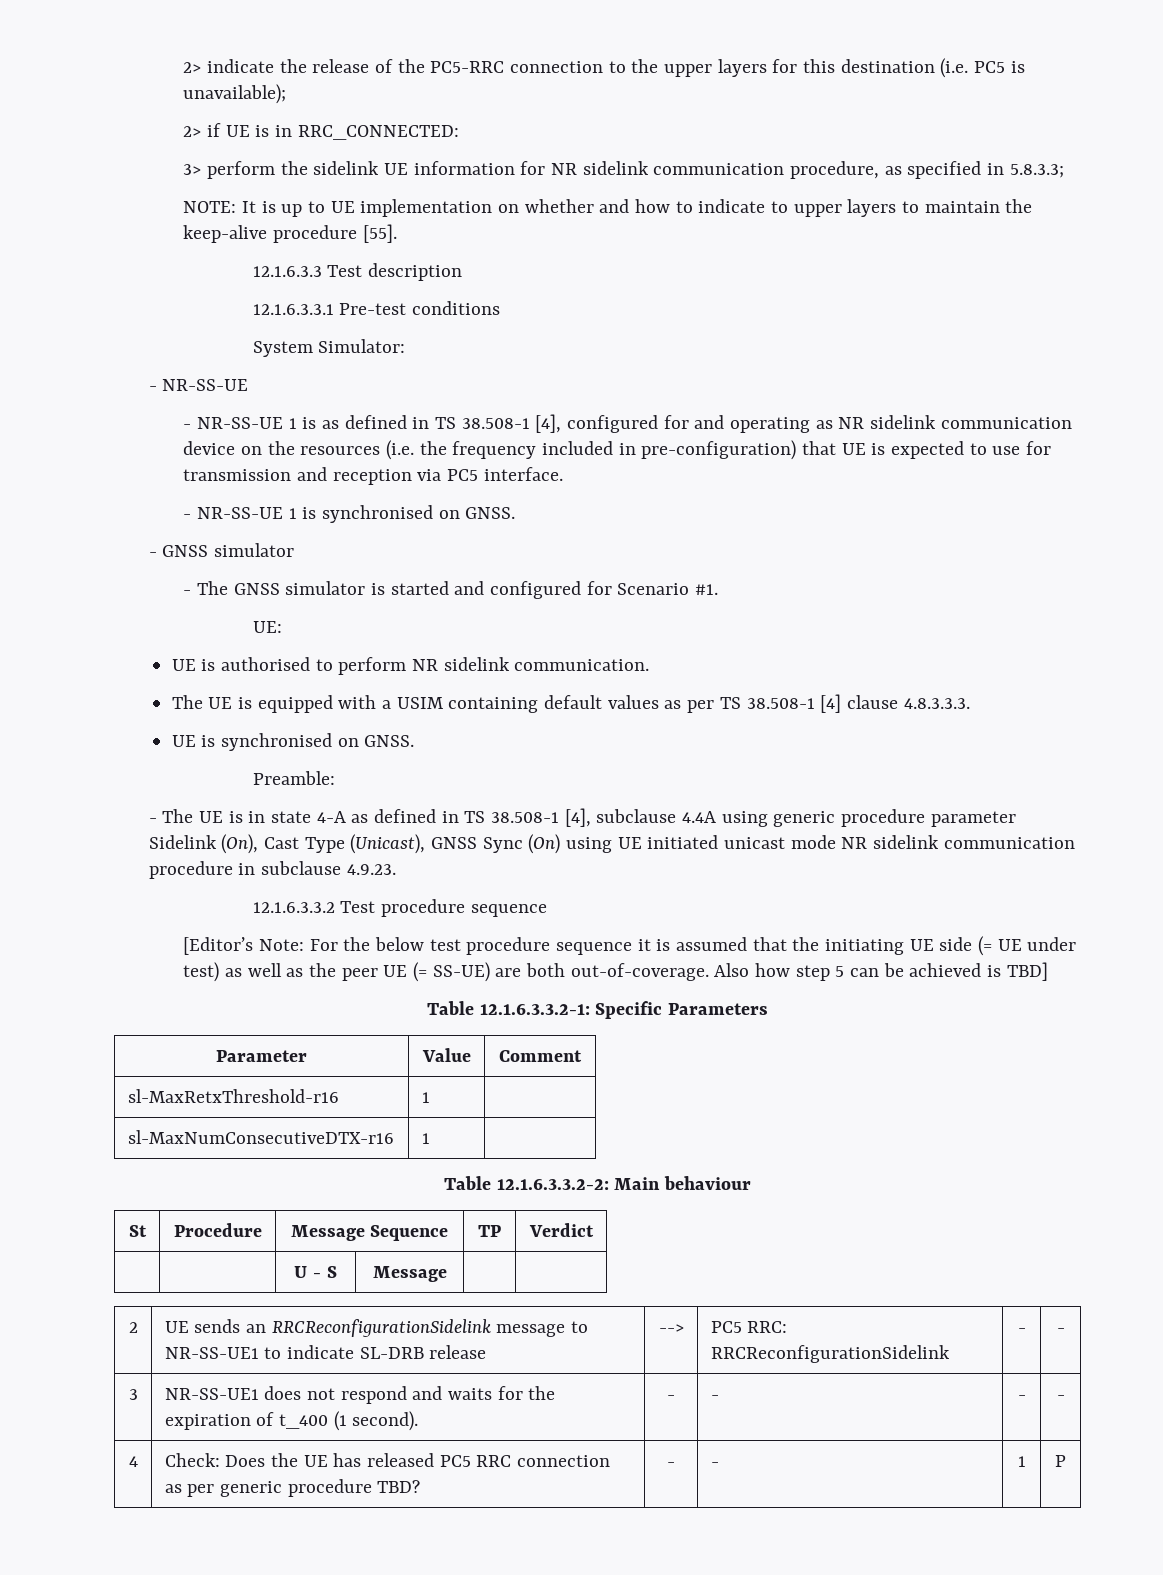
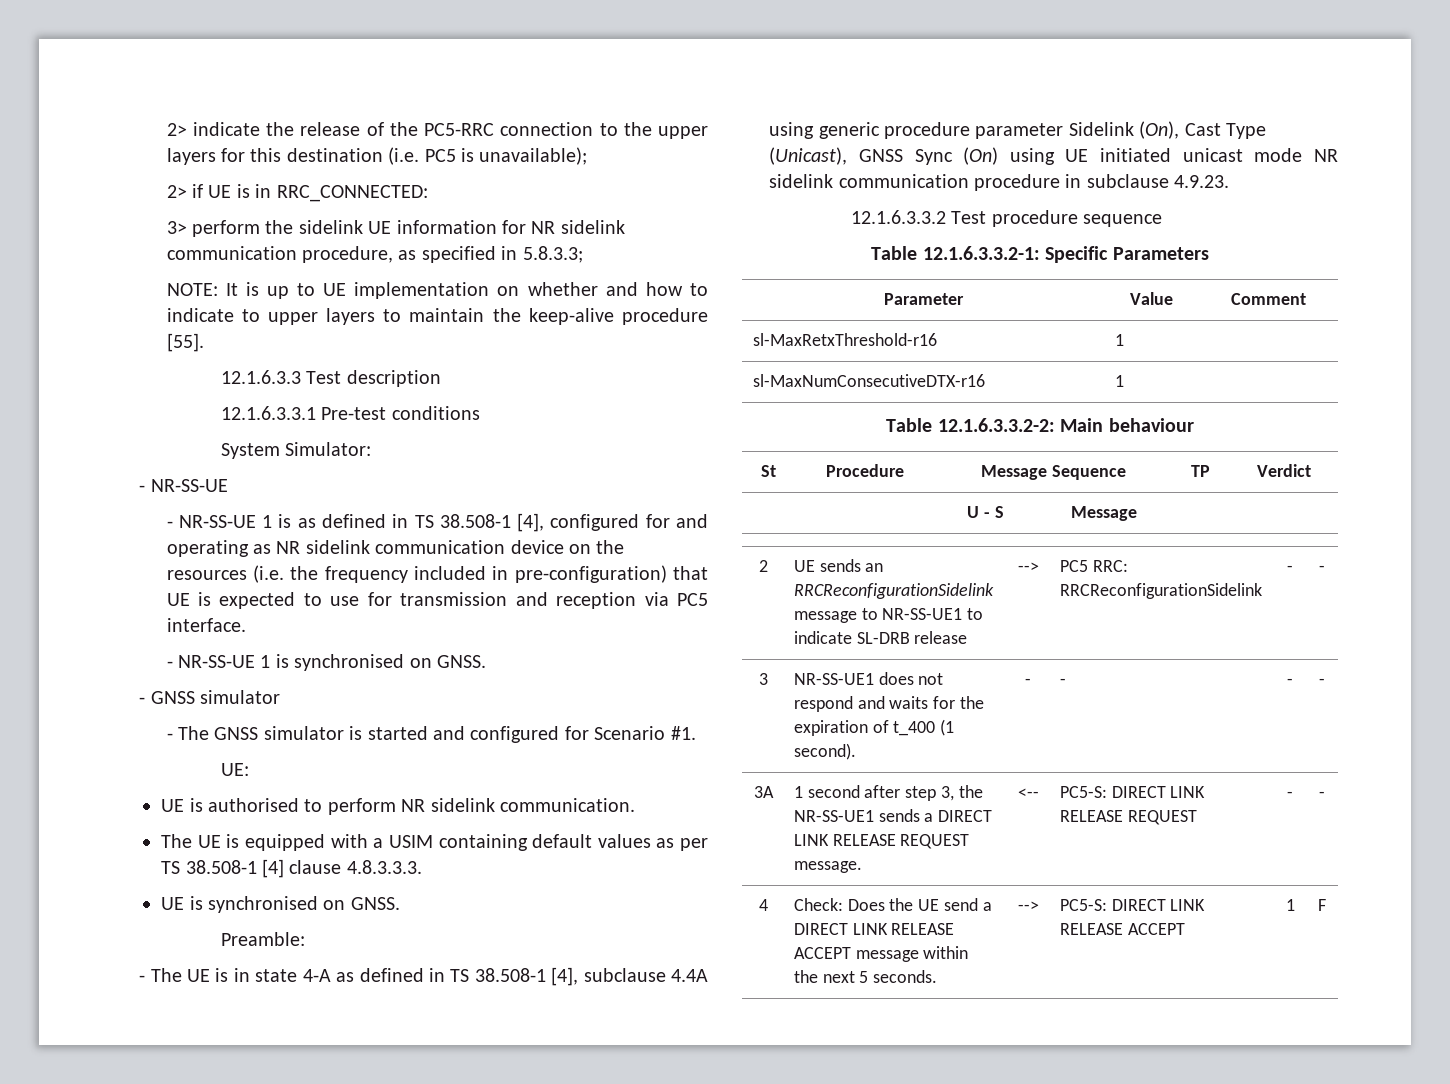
- [Editor’s Note: For the below test procedure sequence it is assumed that the initiating UE side (= UE under test) as well as the peer UE (= SS-UE) are both out-of-coverage. Also how step 5 can be achieved is TBD]
+ 3A | 1 second after step 3, the NR-SS-UE1 sends a DIRECT LINK RELEASE REQUEST message. | <-- | PC5-S: DIRECT LINK RELEASE REQUEST | - | -
- 4 | Check: Does the UE has released PC5 RRC connection as per generic procedure TBD? | - | - | 1 | P
+ 4 | Check: Does the UE send a DIRECT LINK RELEASE ACCEPT message within the next 5 seconds. | --> | PC5-S: DIRECT LINK RELEASE ACCEPT | 1 | F

